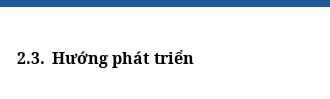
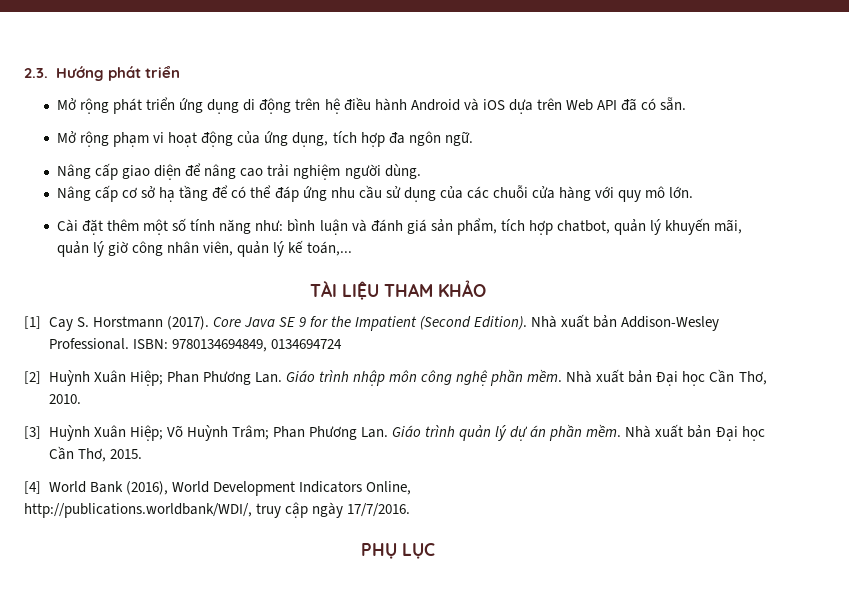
+ Mở rộng phát triển ứng dụng di động trên hệ điều hành Android và iOS dựa trên Web API đã có sẵn.
+ Mở rộng phạm vi hoạt động của ứng dụng, tích hợp đa ngôn ngữ.
+ Nâng cấp giao diện để nâng cao trải nghiệm người dùng.
+ Nâng cấp cơ sở hạ tầng để có thể đáp ứng nhu cầu sử dụng của các chuỗi cửa hàng với quy mô lớn.
+ Cài đặt thêm một số tính năng như: bình luận và đánh giá sản phẩm, tích hợp chatbot, quản lý khuyến mãi, quản lý giờ công nhân viên, quản lý kế toán,...
+ TÀI LIỆU THAM KHẢO
+ [1] Cay S. Horstmann (2017). Core Java SE 9 for the Impatient (Second Edition). Nhà xuất bản Addison-Wesley Professional. ISBN: 9780134694849, 0134694724
+ [2] Huỳnh Xuân Hiệp; Phan Phương Lan. Giáo trình nhập môn công nghệ phần mềm. Nhà xuất bản Đại học Cần Thơ, 2010.
+ [3] Huỳnh Xuân Hiệp; Võ Huỳnh Trâm; Phan Phương Lan. Giáo trình quản lý dự án phần mềm. Nhà xuất bản Đại học Cần Thơ, 2015.
+ [4] World Bank (2016), World Development Indicators Online,
+ http://publications.worldbank/WDI/, truy cập ngày 17/7/2016.
+ PHỤ LỤC

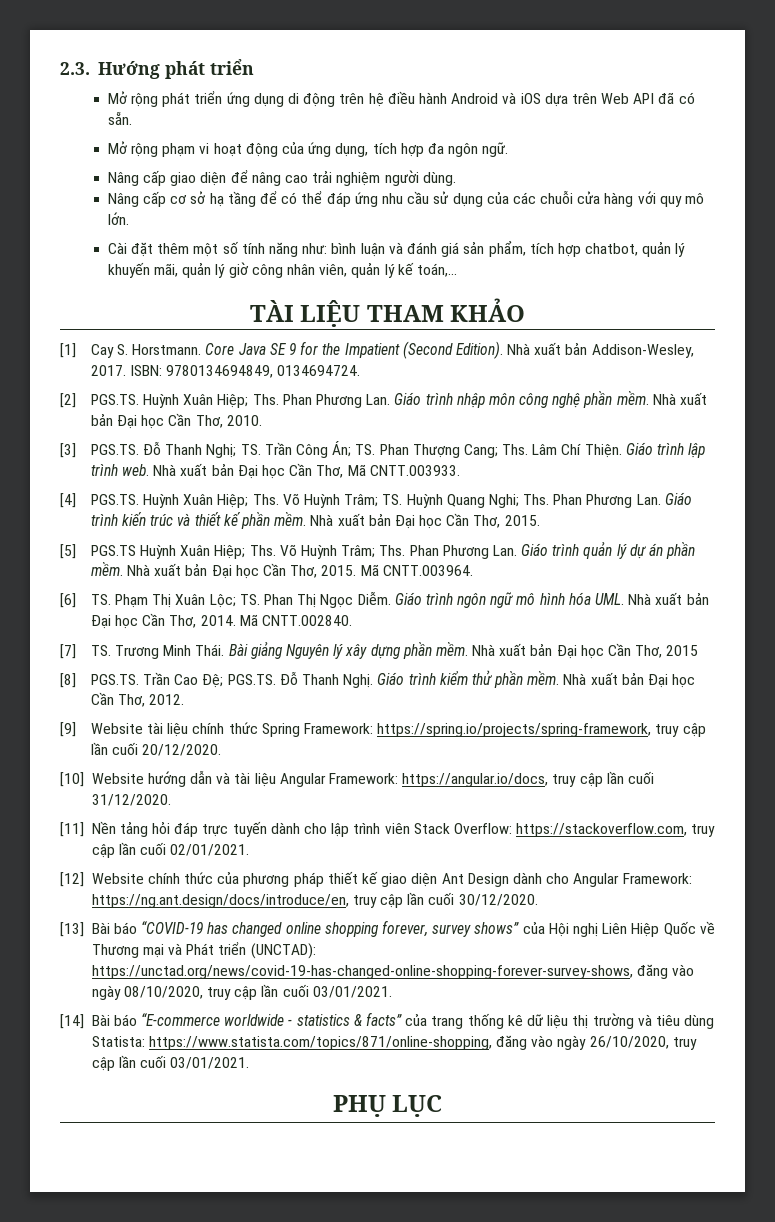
- [1] Cay S. Horstmann (2017).
+ [1] Cay S. Horstmann.
- Nhà xuất bản Addison-Wesley Professional.
+ Nhà xuất bản Addison-Wesley, 2017.
- ISBN: 9780134694849, 0134694724
+ ISBN: 9780134694849, 0134694724.
- [2] Huỳnh Xuân Hiệp; Phan Phương Lan. Giáo trình nhập môn công nghệ phần mềm.
+ [2] PGS.TS. Huỳnh Xuân Hiệp; Ths. Phan Phương Lan. Giáo trình nhập môn công nghệ phần mềm.
- [3] Huỳnh Xuân Hiệp; Võ Huỳnh Trâm; Phan Phương Lan. Giáo trình quản lý dự án phần mềm.
+ [3] PGS.TS. Đỗ Thanh Nghị; TS. Trần Công Án; TS. Phan Thượng Cang; Ths. Lâm Chí Thiện. Giáo trình lập trình web. Nhà xuất bản Đại học Cần Thơ, Mã CNTT.003933.
+ [4] PGS.TS. Huỳnh Xuân Hiệp; Ths. Võ Huỳnh Trâm; TS. Huỳnh Quang Nghi; Ths. Phan Phương Lan. Giáo trình kiến trúc và thiết kế phần mềm. Nhà xuất bản Đại học Cần Thơ, 2015.
+ [5] PGS.TS Huỳnh Xuân Hiệp; Ths. Võ Huỳnh Trâm; Ths. Phan Phương Lan. Giáo trình quản lý dự án phần mềm.
- Nhà xuất bản Đại học Cần Thơ, 2015.
- [4] World Bank (2016), World Development Indicators Online,
- http://publications.worldbank/WDI/, truy cập ngày 17/7/2016.
+ Nhà xuất bản Đại học Cần Thơ, 2015. Mã CNTT.003964.
+ [6] TS. Phạm Thị Xuân Lộc; TS. Phan Thị Ngọc Diễm. Giáo trình ngôn ngữ mô hình hóa UML. Nhà xuất bản Đại học Cần Thơ, 2014. Mã CNTT.002840.
+ [7] TS. Trương Minh Thái. Bài giảng Nguyên lý xây dựng phần mềm. Nhà xuất bản Đại học Cần Thơ, 2015
+ [8] PGS.TS. Trần Cao Đệ; PGS.TS. Đỗ Thanh Nghị. Giáo trình kiểm thử phần mềm. Nhà xuất bản Đại học Cần Thơ, 2012.
+ [9] Website tài liệu chính thức Spring Framework: https://spring.io/projects/spring-framework, truy cập lần cuối 20/12/2020.
+ [10] Website hướng dẫn và tài liệu Angular Framework: https://angular.io/docs, truy cập lần cuối 31/12/2020.
+ [11] Nền tảng hỏi đáp trực tuyến dành cho lập trình viên Stack Overflow: https://stackoverflow.com, truy cập lần cuối 02/01/2021.
+ [12] Website chính thức của phương pháp thiết kế giao diện Ant Design dành cho Angular Framework: https://ng.ant.design/docs/introduce/en, truy cập lần cuối 30/12/2020.
+ [13] Bài báo “COVID-19 has changed online shopping forever, survey shows” của Hội nghị Liên Hiệp Quốc về Thương mại và Phát triển (UNCTAD): https://unctad.org/news/covid-19-has-changed-online-shopping-forever-survey-shows, đăng vào ngày 08/10/2020, truy cập lần cuối 03/01/2021.
+ [14] Bài báo “E-commerce worldwide - statistics & facts” của trang thống kê dữ liệu thị trường và tiêu dùng Statista: https://www.statista.com/topics/871/online-shopping, đăng vào ngày 26/10/2020, truy cập lần cuối 03/01/2021.

